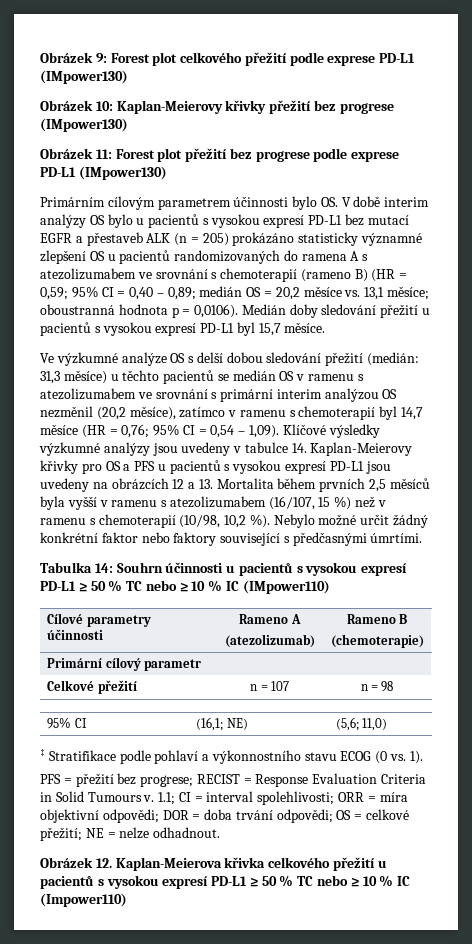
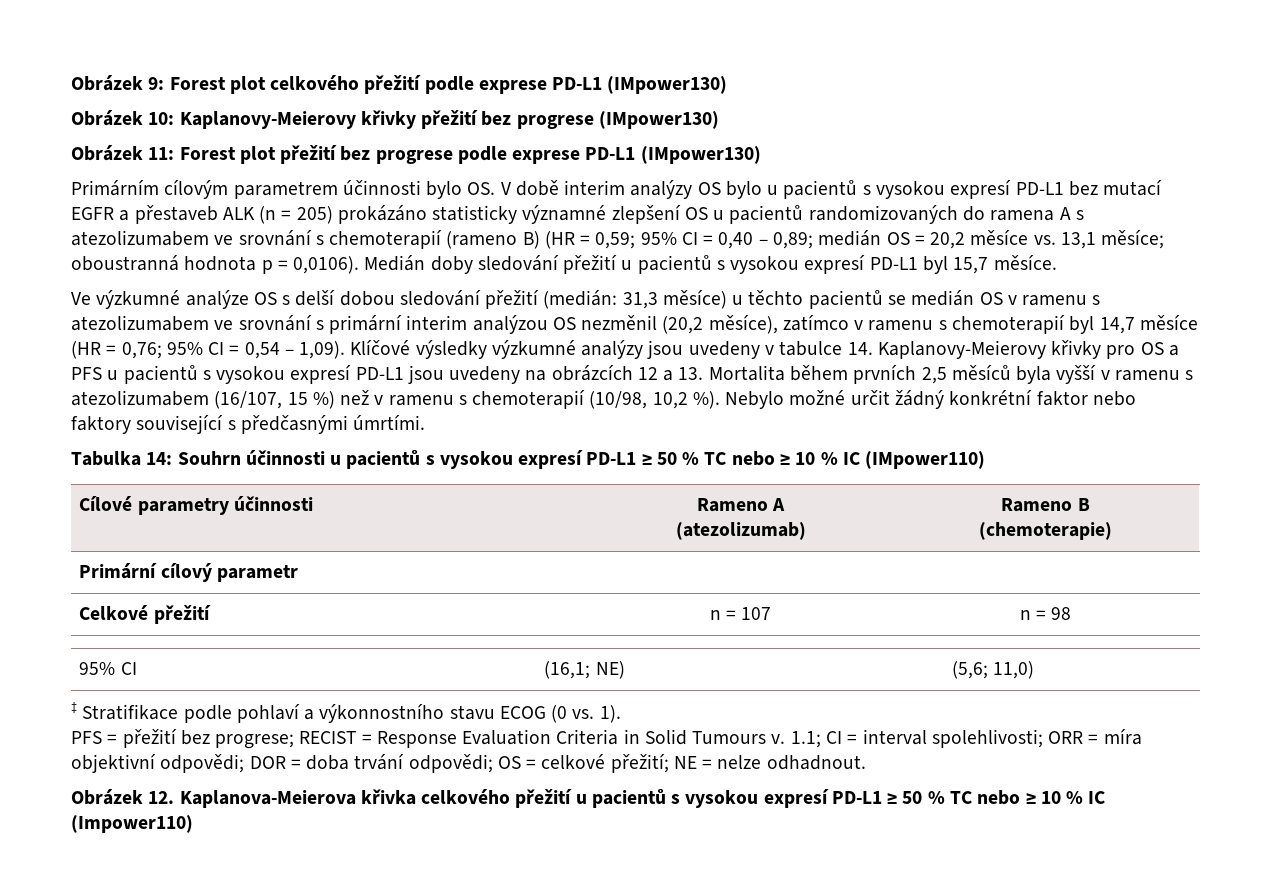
- Obrázek 10: Kaplan-Meierovy křivky přežití bez progrese (IMpower130)
+ Obrázek 10: Kaplanovy-Meierovy křivky přežití bez progrese (IMpower130)
- Klíčové výsledky výzkumné analýzy jsou uvedeny v tabulce 14. Kaplan-Meierovy křivky pro OS a PFS u pacientů s vysokou expresí PD-L1 jsou uvedeny na obrázcích 12 a 13. Mortalita během prvních 2,5 měsíců byla vyšší v ramenu s atezolizumabem (16/107, 15 %) než v ramenu s chemoterapií (10/98, 10,2 %).
+ Klíčové výsledky výzkumné analýzy jsou uvedeny v tabulce 14. Kaplanovy-Meierovy křivky pro OS a PFS u pacientů s vysokou expresí PD-L1 jsou uvedeny na obrázcích 12 a 13. Mortalita během prvních 2,5 měsíců byla vyšší v ramenu s atezolizumabem (16/107, 15 %) než v ramenu s chemoterapií (10/98, 10,2 %).
- Obrázek 12. Kaplan-Meierova křivka celkového přežití u pacientů s vysokou expresí PD-L1 ≥ 50 % TC nebo ≥ 10 % IC (Impower110)
+ Obrázek 12. Kaplanova-Meierova křivka celkového přežití u pacientů s vysokou expresí PD-L1 ≥ 50 % TC nebo ≥ 10 % IC (Impower110)

